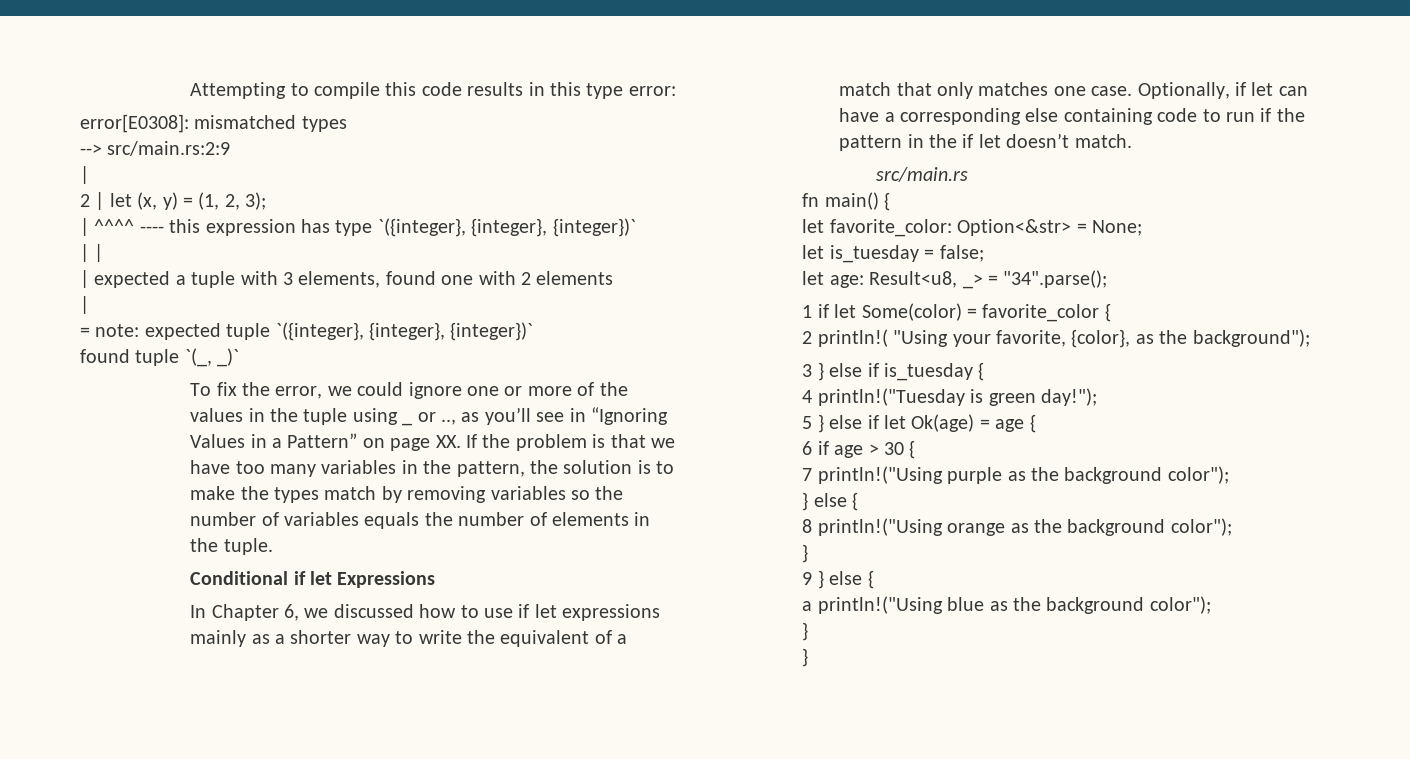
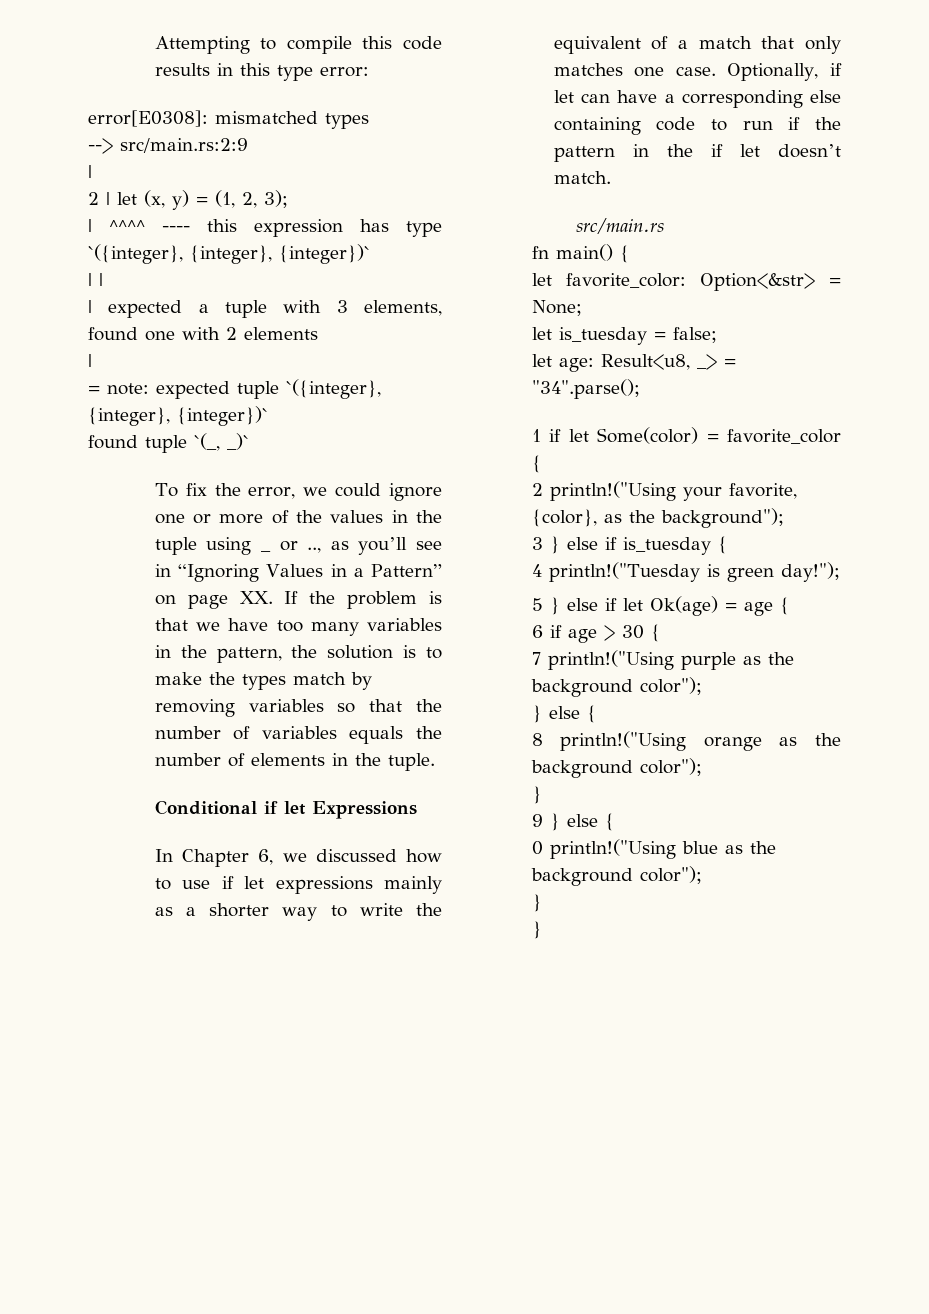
- To fix the error, we could ignore one or more of the values in the tuple using _ or .., as you’ll see in “Ignoring Values in a Pattern” on page XX. If the problem is that we have too many variables in the pattern, the solution is to make the types match by removing variables so the number of variables equals the number of elements in the tuple.
+ To fix the error, we could ignore one or more of the values in the tuple using _ or .., as you’ll see in “Ignoring Values in a Pattern” on page XX. If the problem is that we have too many variables in the pattern, the solution is to make the types match by removing variables so that the number of variables equals the number of elements in the tuple.
- 2 println!( "Using your favorite, {color}, as the background");
+ 2 println!("Using your favorite, {color}, as the background");
- a println!("Using blue as the background color");
+ 0 println!("Using blue as the background color");

